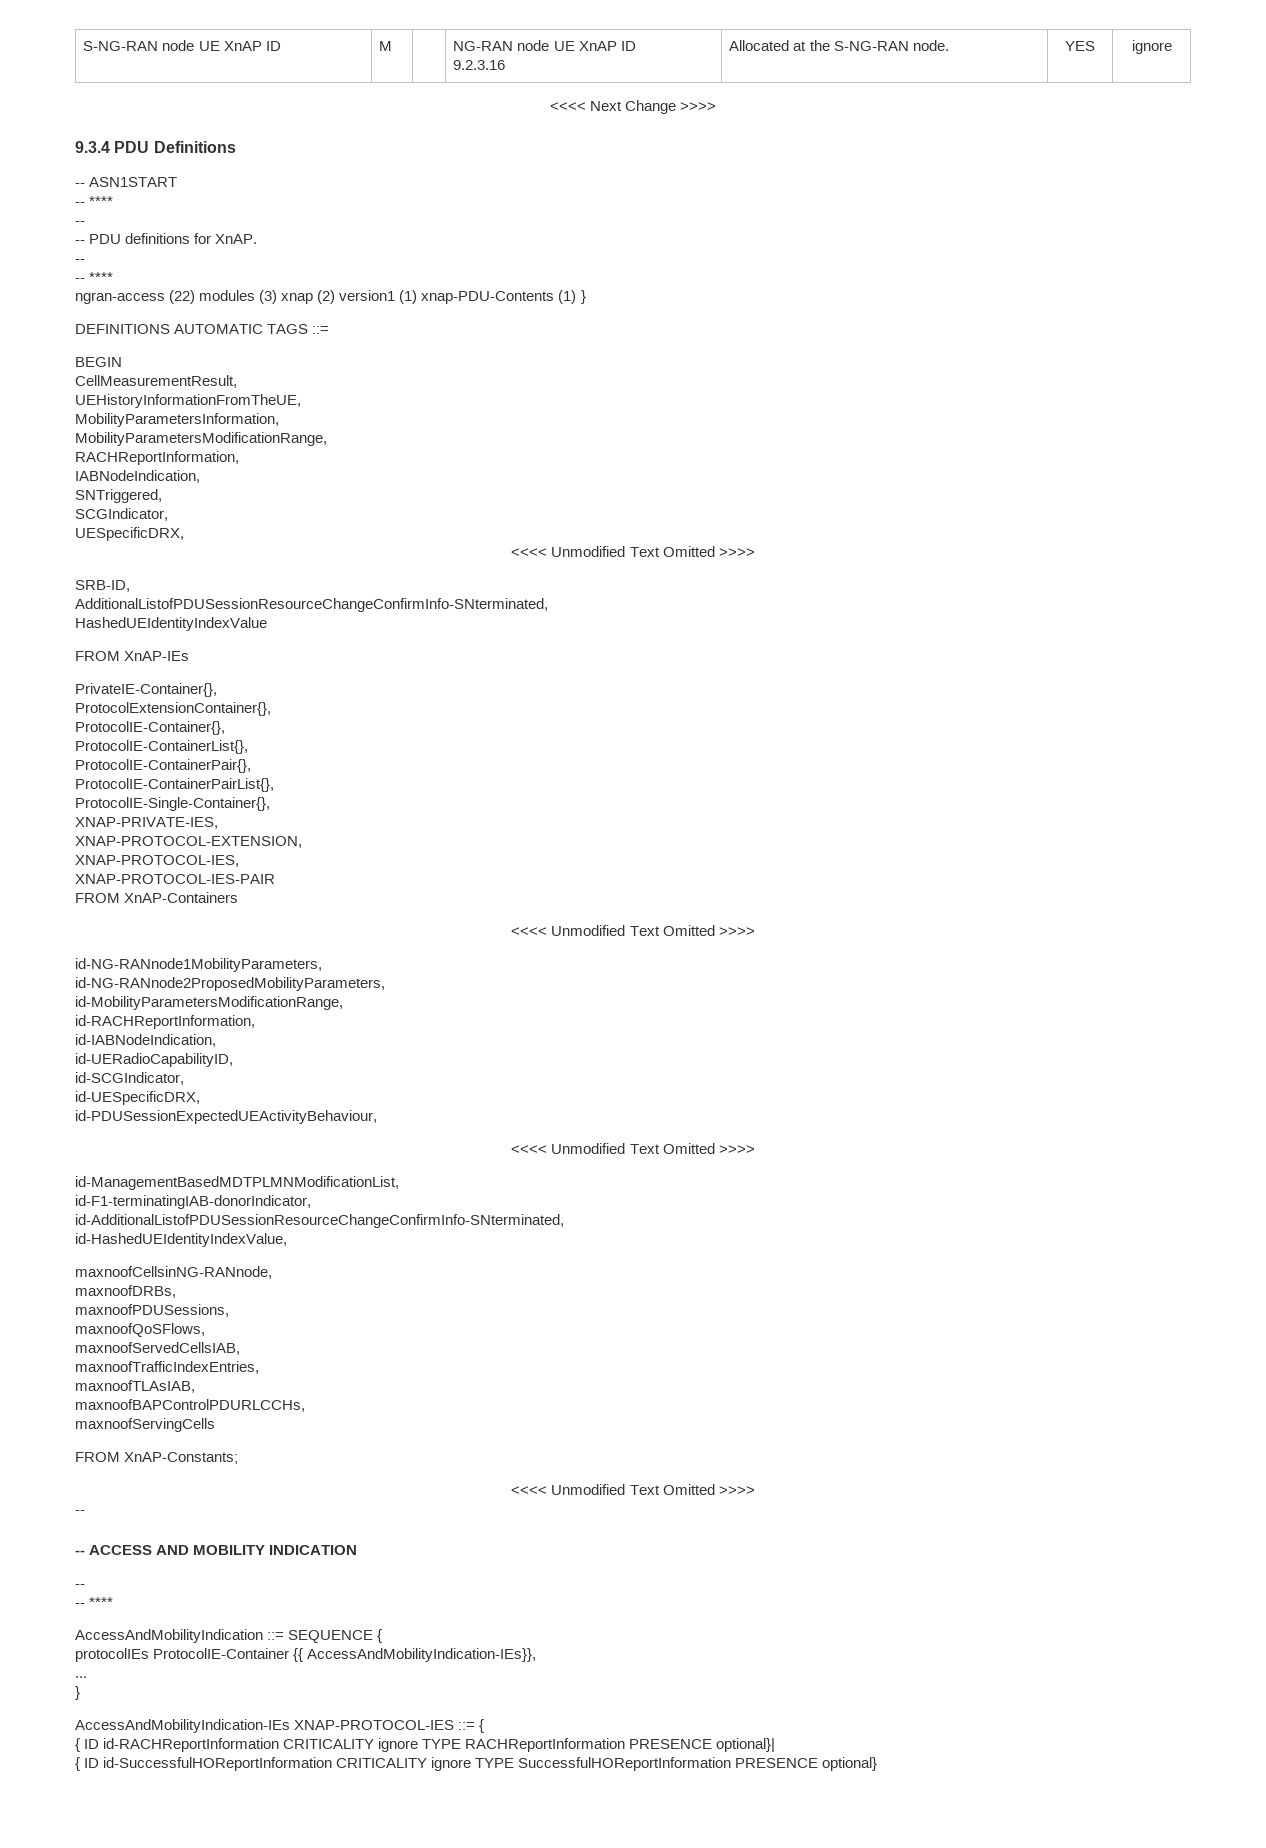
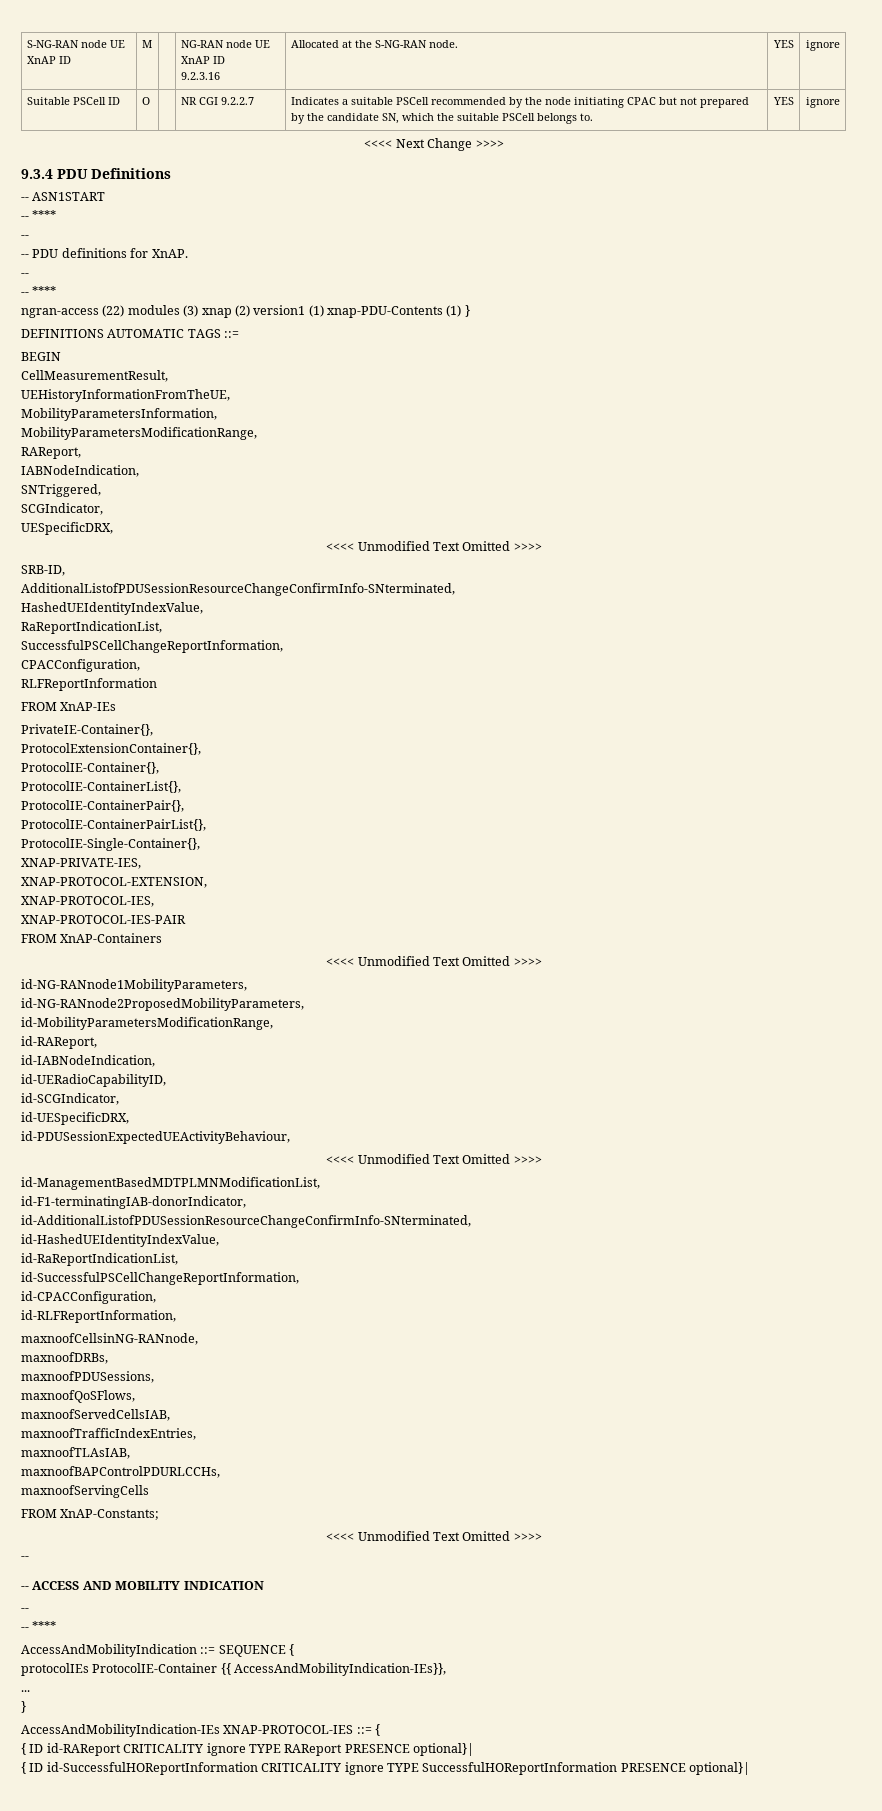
+ Suitable PSCell ID | O | | NR CGI 9.2.2.7 | Indicates a suitable PSCell recommended by the node initiating CPAC but not prepared by the candidate SN, which the suitable PSCell belongs to. | YES | ignore
- RACHReportInformation,
+ RAReport,
- HashedUEIdentityIndexValue
+ HashedUEIdentityIndexValue,
+ RaReportIndicationList,
+ SuccessfulPSCellChangeReportInformation,
+ CPACConfiguration,
+ RLFReportInformation
- id-RACHReportInformation,
+ id-RAReport,
+ id-RaReportIndicationList,
+ id-SuccessfulPSCellChangeReportInformation,
+ id-CPACConfiguration,
+ id-RLFReportInformation,
- { ID id-RACHReportInformation CRITICALITY ignore TYPE RACHReportInformation PRESENCE optional}|
+ { ID id-RAReport CRITICALITY ignore TYPE RAReport PRESENCE optional}|
- { ID id-SuccessfulHOReportInformation CRITICALITY ignore TYPE SuccessfulHOReportInformation PRESENCE optional}
+ { ID id-SuccessfulHOReportInformation CRITICALITY ignore TYPE SuccessfulHOReportInformation PRESENCE optional}|

